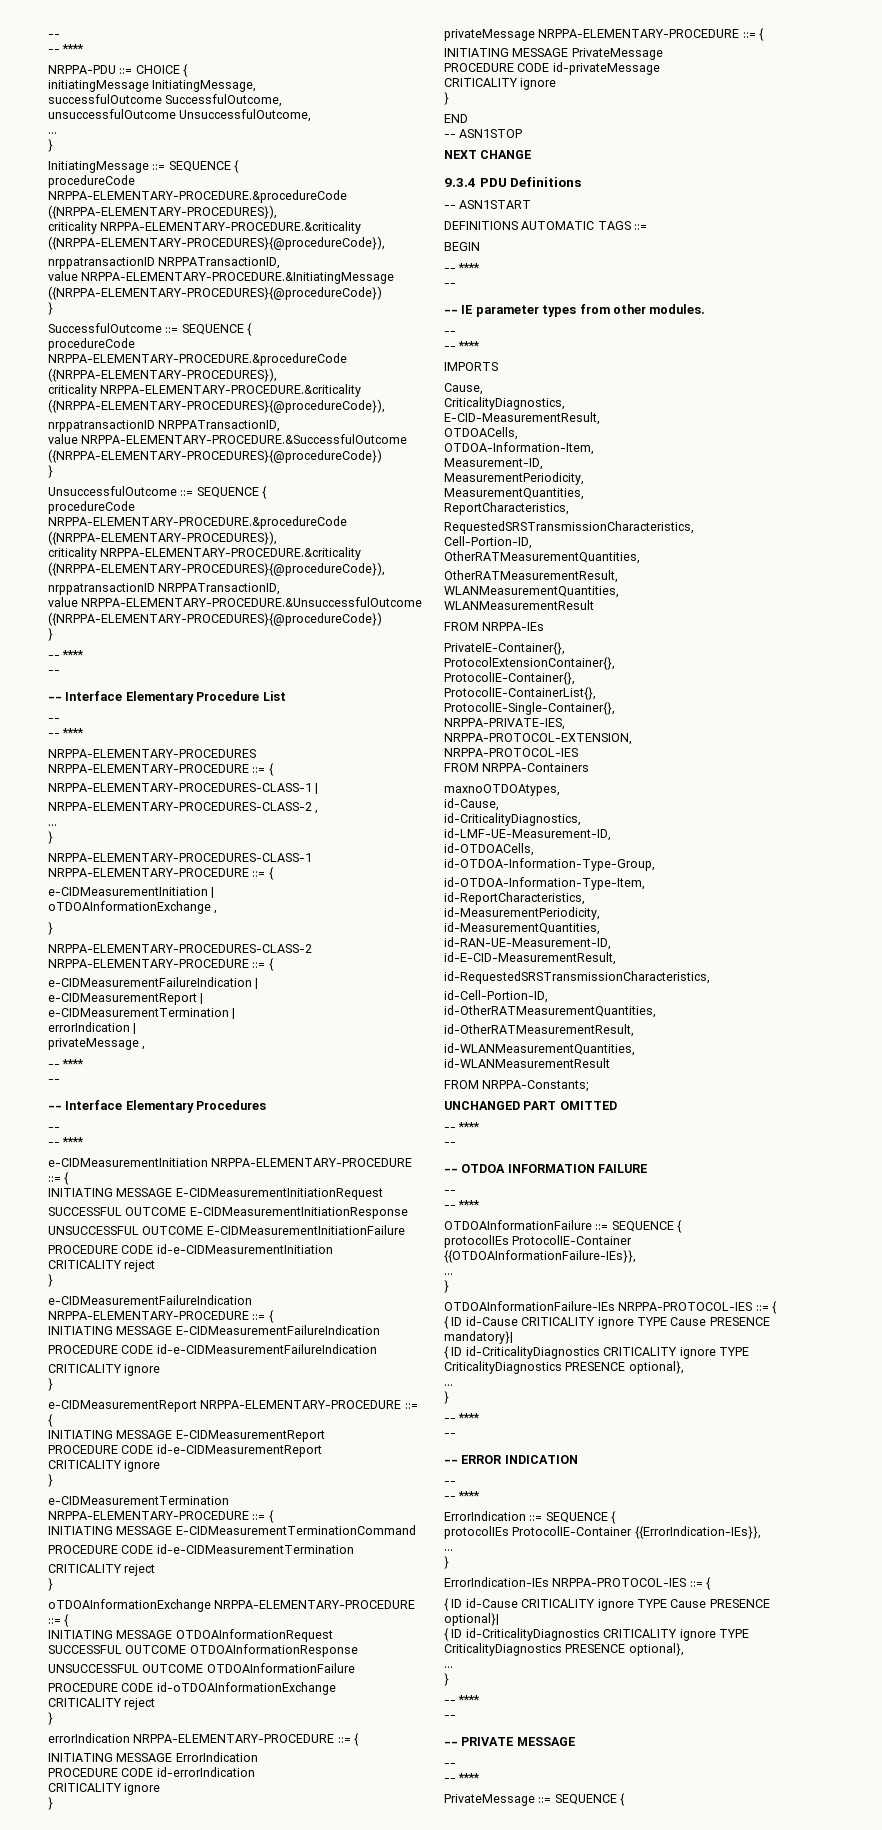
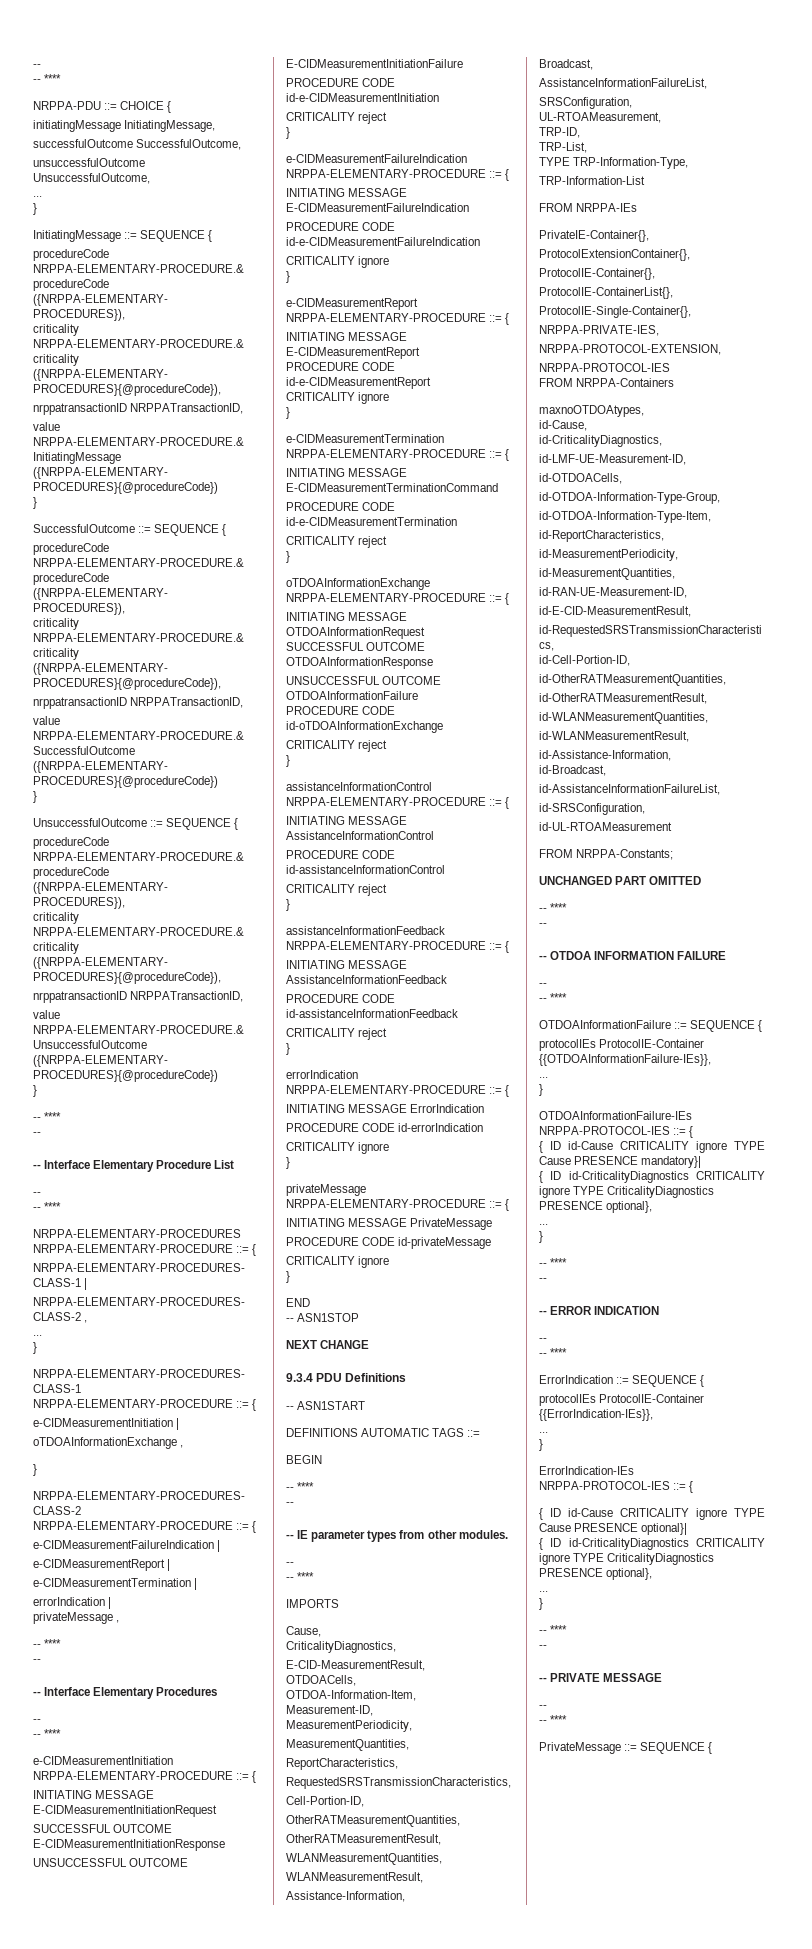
+ assistanceInformationControl NRPPA-ELEMENTARY-PROCEDURE ::= {
+ INITIATING MESSAGE AssistanceInformationControl
+ PROCEDURE CODE id-assistanceInformationControl
+ CRITICALITY reject
+ }
+ assistanceInformationFeedback NRPPA-ELEMENTARY-PROCEDURE ::= {
+ INITIATING MESSAGE AssistanceInformationFeedback
+ PROCEDURE CODE id-assistanceInformationFeedback
+ CRITICALITY reject
+ }
- WLANMeasurementResult
+ WLANMeasurementResult,
+ Assistance-Information,
+ Broadcast,
+ AssistanceInformationFailureList,
+ SRSConfiguration,
+ UL-RTOAMeasurement,
+ TRP-ID,
+ TRP-List,
+ TYPE TRP-Information-Type,
+ TRP-Information-List
- id-WLANMeasurementResult
+ id-WLANMeasurementResult,
+ id-Assistance-Information,
+ id-Broadcast,
+ id-AssistanceInformationFailureList,
+ id-SRSConfiguration,
+ id-UL-RTOAMeasurement

